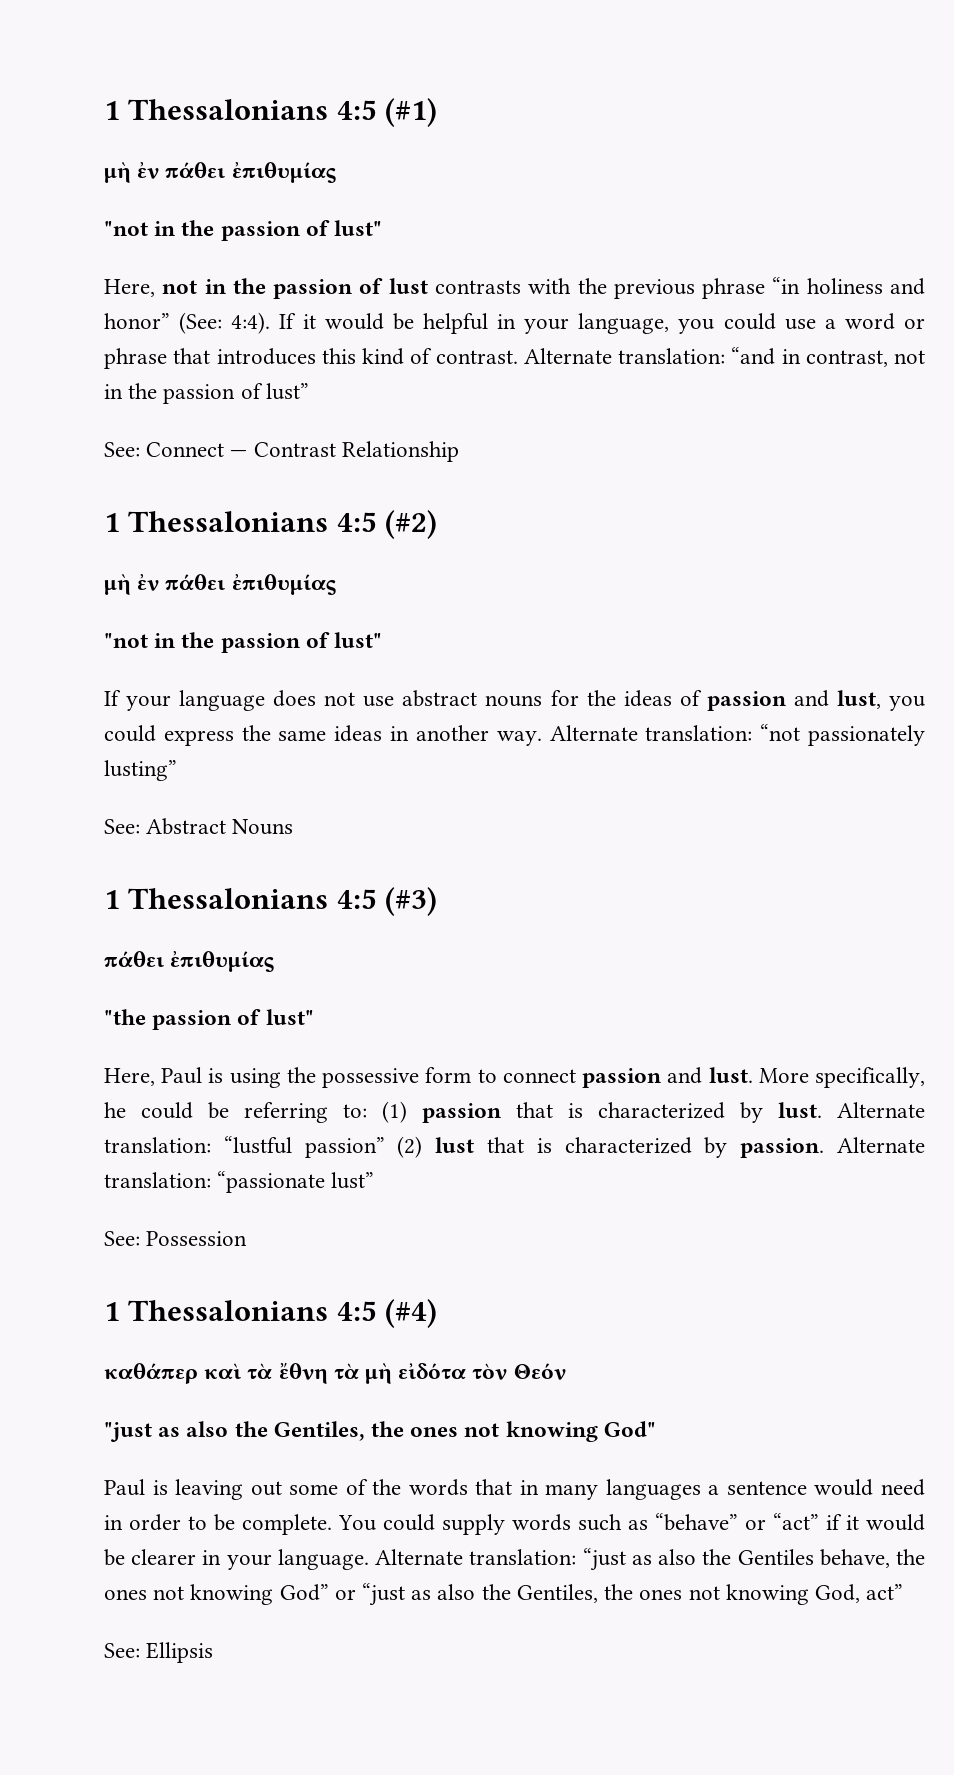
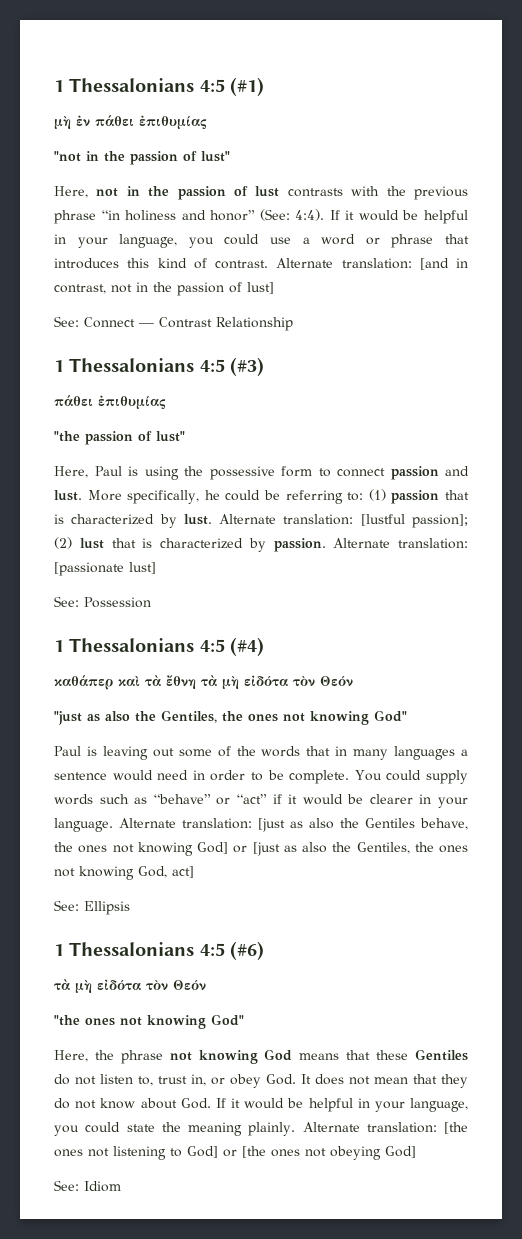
- Alternate translation: “and in contrast, not in the passion of lust”
+ Alternate translation: [and in contrast, not in the passion of lust]
- 1 Thessalonians 4:5 (#2)
- μὴ ἐν πάθει ἐπιθυμίας
- "not in the passion of lust"
- If your language does not use abstract nouns for the ideas of passion and lust, you could express the same ideas in another way. Alternate translation: “not passionately lusting”
- See: Abstract Nouns
- Alternate translation: “lustful passion” (2) lust that is characterized by passion.
+ Alternate translation: [lustful passion]; (2) lust that is characterized by passion.
- Alternate translation: “passionate lust”
+ Alternate translation: [passionate lust]
- Alternate translation: “just as also the Gentiles behave, the ones not knowing God” or “just as also the Gentiles, the ones not knowing God, act”
+ Alternate translation: [just as also the Gentiles behave, the ones not knowing God] or [just as also the Gentiles, the ones not knowing God, act]
+ 1 Thessalonians 4:5 (#6)
+ τὰ μὴ εἰδότα τὸν Θεόν
+ "the ones not knowing God"
+ Here, the phrase not knowing God means that these Gentiles do not listen to, trust in, or obey God. It does not mean that they do not know about God. If it would be helpful in your language, you could state the meaning plainly. Alternate translation: [the ones not listening to God] or [the ones not obeying God]
+ See: Idiom

